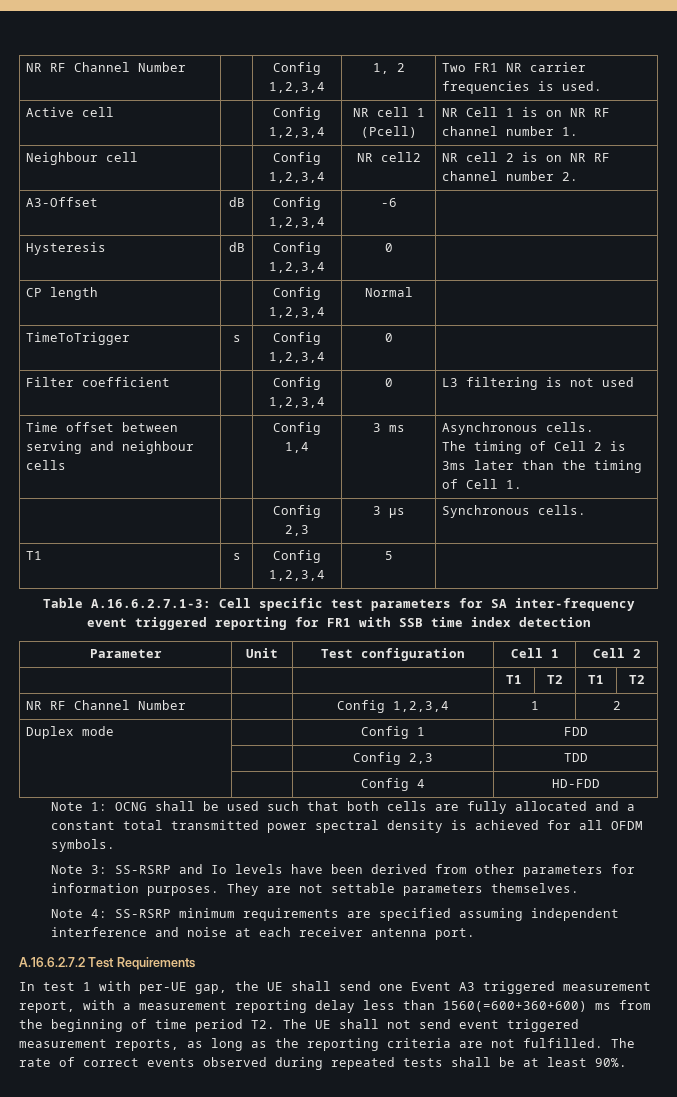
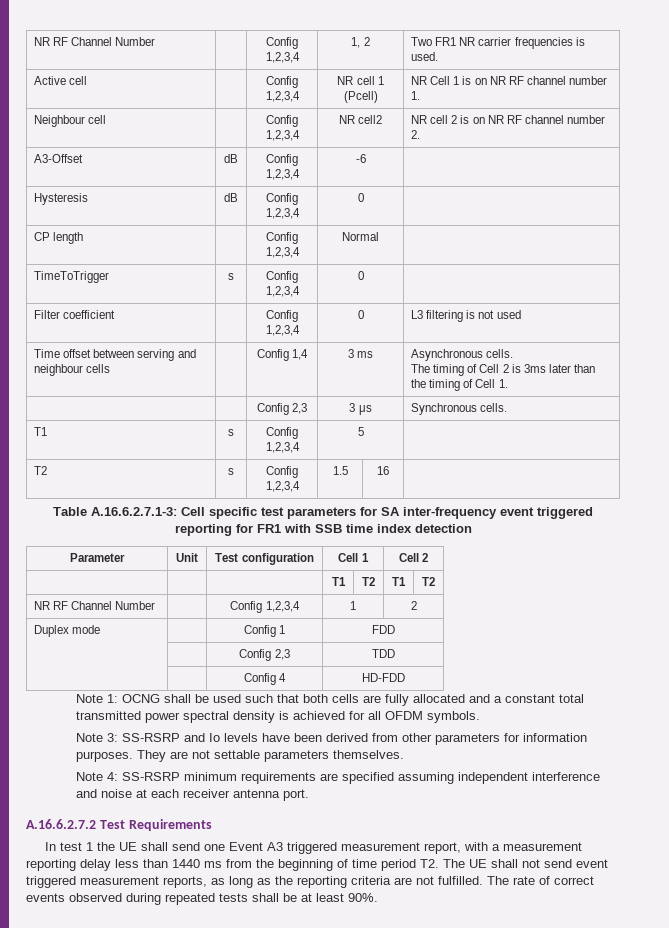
+ T2 | s | Config 1,2,3,4 | 1.5 | 16 |
- In test 1 with per-UE gap, the UE shall send one Event A3 triggered measurement report, with a measurement reporting delay less than 1560(=600+360+600) ms from the beginning of time period T2. The UE shall not send event triggered measurement reports, as long as the reporting criteria are not fulfilled.
+ In test 1 the UE shall send one Event A3 triggered measurement report, with a measurement reporting delay less than 1440 ms from the beginning of time period T2. The UE shall not send event triggered measurement reports, as long as the reporting criteria are not fulfilled.

